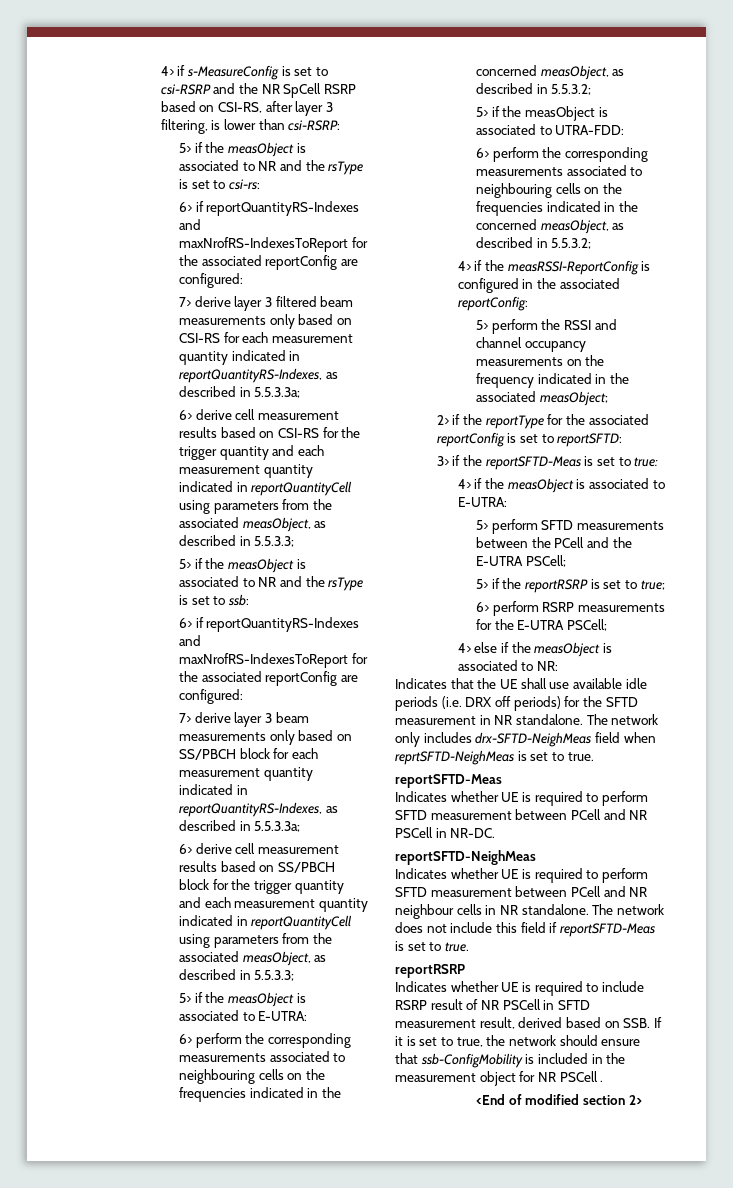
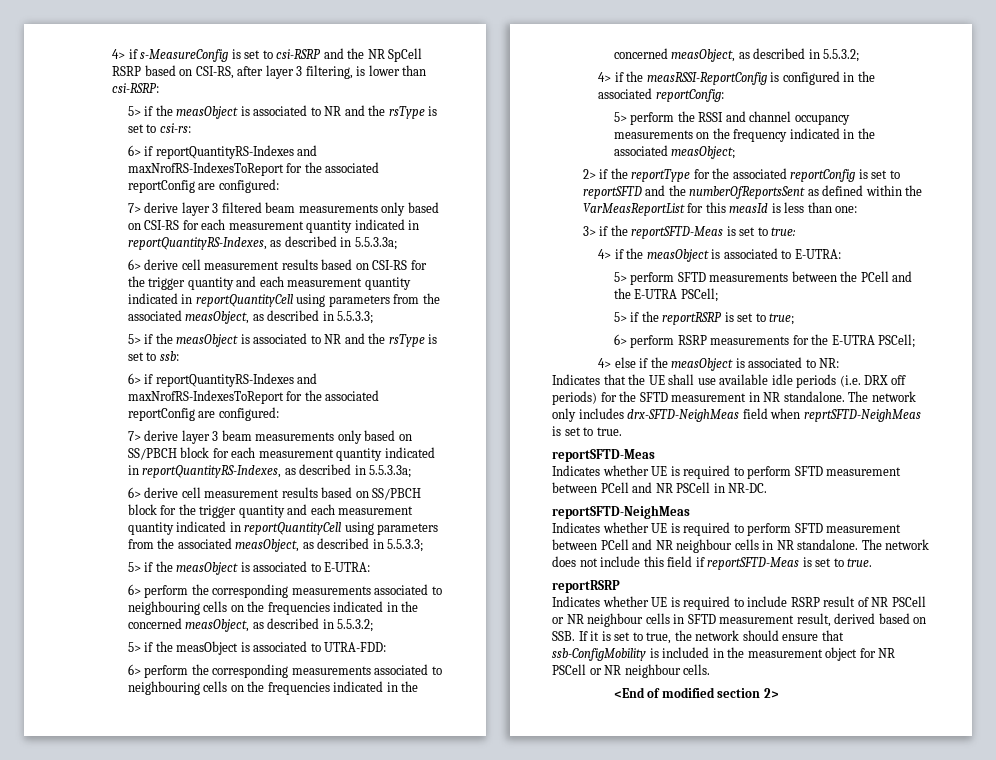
- 2> if the reportType for the associated reportConfig is set to reportSFTD:
+ 2> if the reportType for the associated reportConfig is set to reportSFTD and the numberOfReportsSent as defined within the VarMeasReportList for this measId is less than one:
- Indicates whether UE is required to include RSRP result of NR PSCell in SFTD measurement result, derived based on SSB. If it is set to true, the network should ensure that ssb-ConfigMobility is included in the measurement object for NR PSCell .
+ Indicates whether UE is required to include RSRP result of NR PSCell or NR neighbour cells in SFTD measurement result, derived based on SSB. If it is set to true, the network should ensure that ssb-ConfigMobility is included in the measurement object for NR PSCell or NR neighbour cells.

